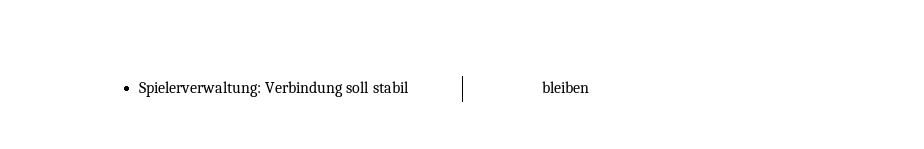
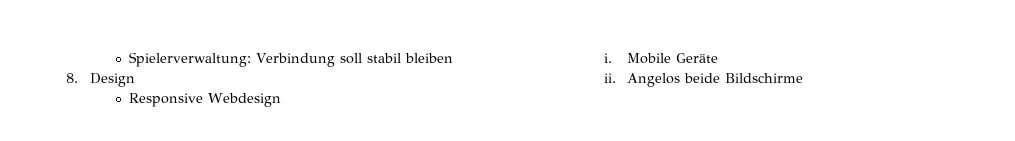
+ 8. Design
+ Responsive Webdesign
+ i. Mobile Geräte
+ ii. Angelos beide Bildschirme

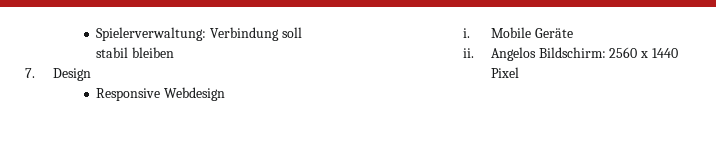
- 8. Design
+ 7. Design
- Angelos beide Bildschirme
+ Angelos Bildschirm: 2560 x 1440 Pixel

